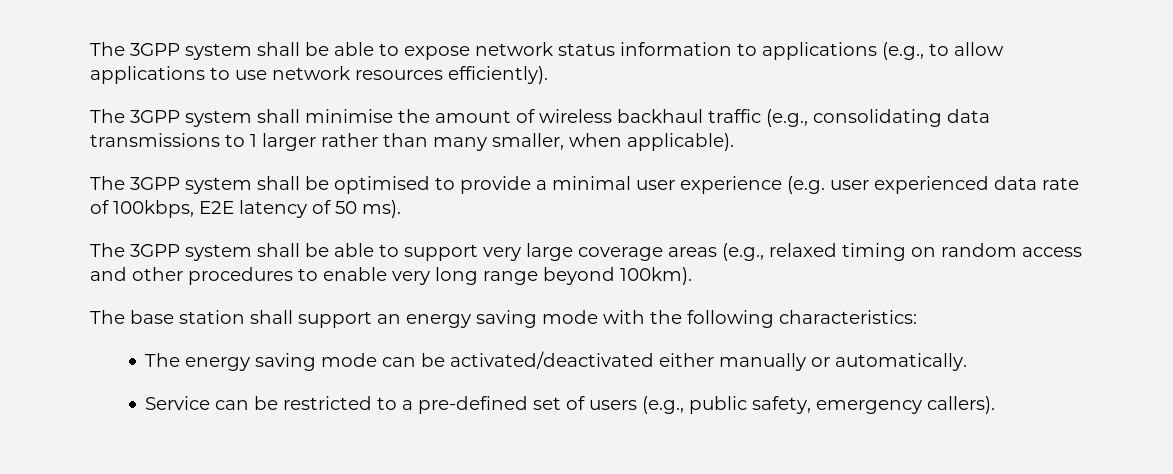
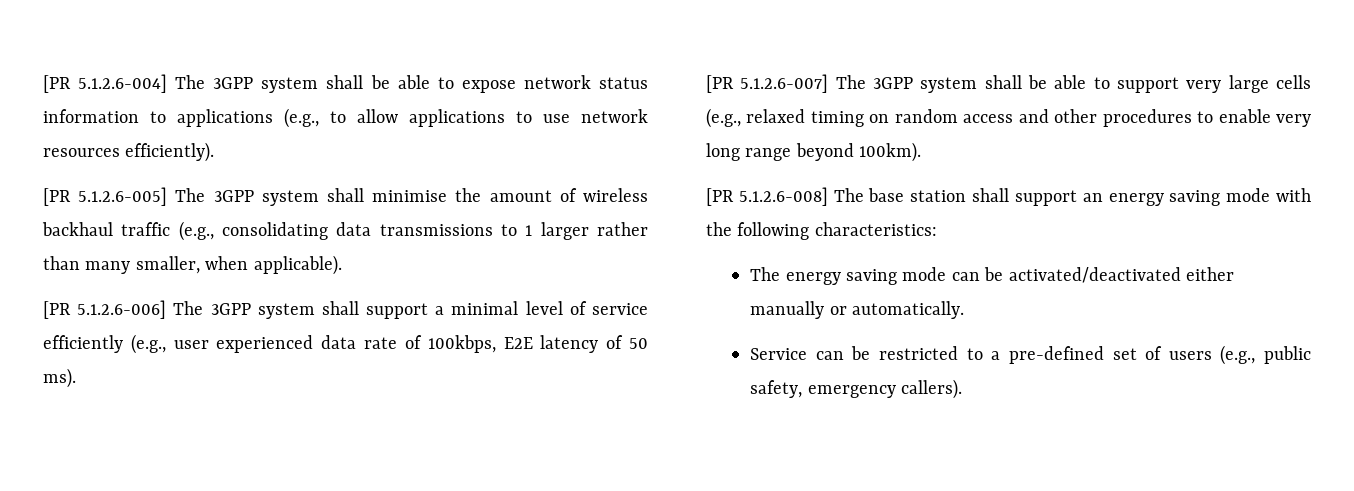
- The 3GPP system shall be able to expose network status information to applications (e.g., to allow applications to use network resources efficiently).
+ [PR 5.1.2.6-004] The 3GPP system shall be able to expose network status information to applications (e.g., to allow applications to use network resources efficiently).
- The 3GPP system shall minimise the amount of wireless backhaul traffic (e.g., consolidating data transmissions to 1 larger rather than many smaller, when applicable).
+ [PR 5.1.2.6-005] The 3GPP system shall minimise the amount of wireless backhaul traffic (e.g., consolidating data transmissions to 1 larger rather than many smaller, when applicable).
- The 3GPP system shall be optimised to provide a minimal user experience (e.g. user experienced data rate of 100kbps, E2E latency of 50 ms).
+ [PR 5.1.2.6-006] The 3GPP system shall support a minimal level of service efficiently (e.g., user experienced data rate of 100kbps, E2E latency of 50 ms).
- The 3GPP system shall be able to support very large coverage areas (e.g., relaxed timing on random access and other procedures to enable very long range beyond 100km).
+ [PR 5.1.2.6-007] The 3GPP system shall be able to support very large cells (e.g., relaxed timing on random access and other procedures to enable very long range beyond 100km).
- The base station shall support an energy saving mode with the following characteristics:
+ [PR 5.1.2.6-008] The base station shall support an energy saving mode with the following characteristics:

